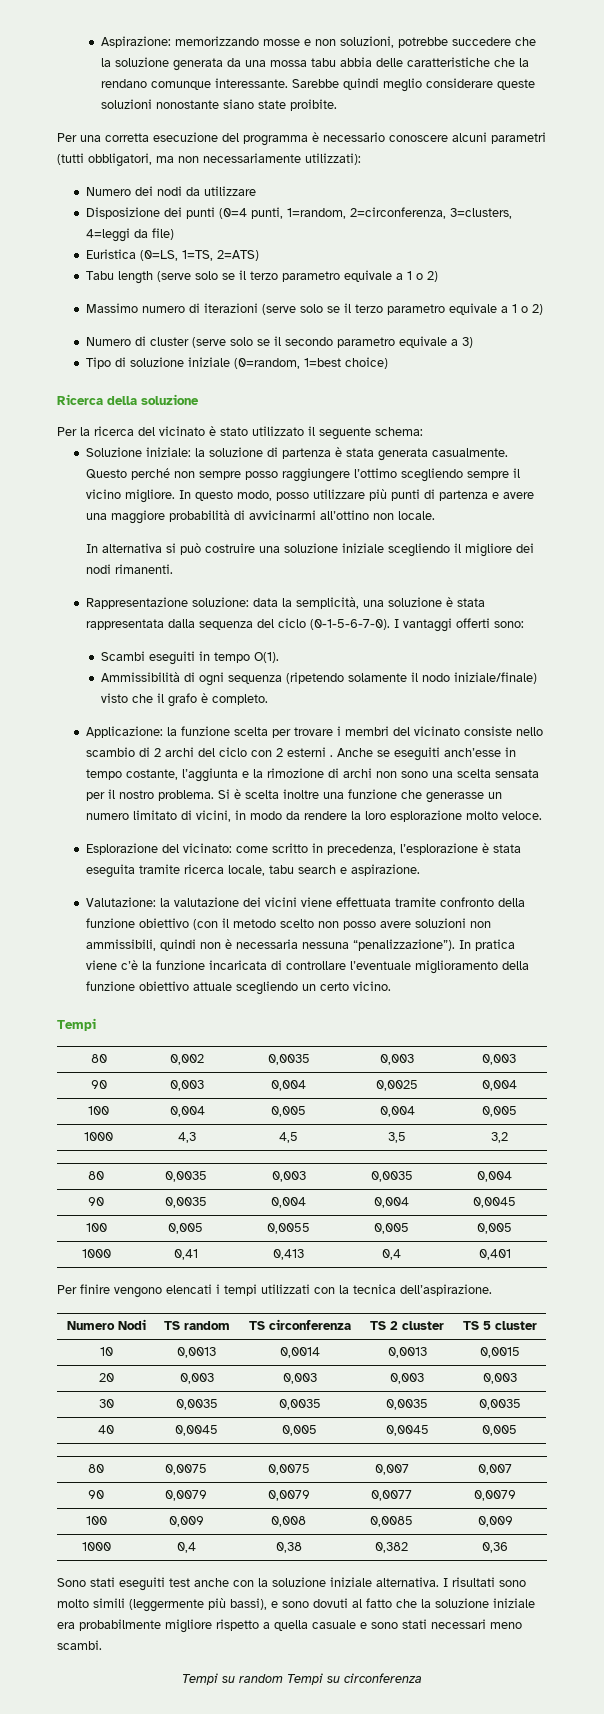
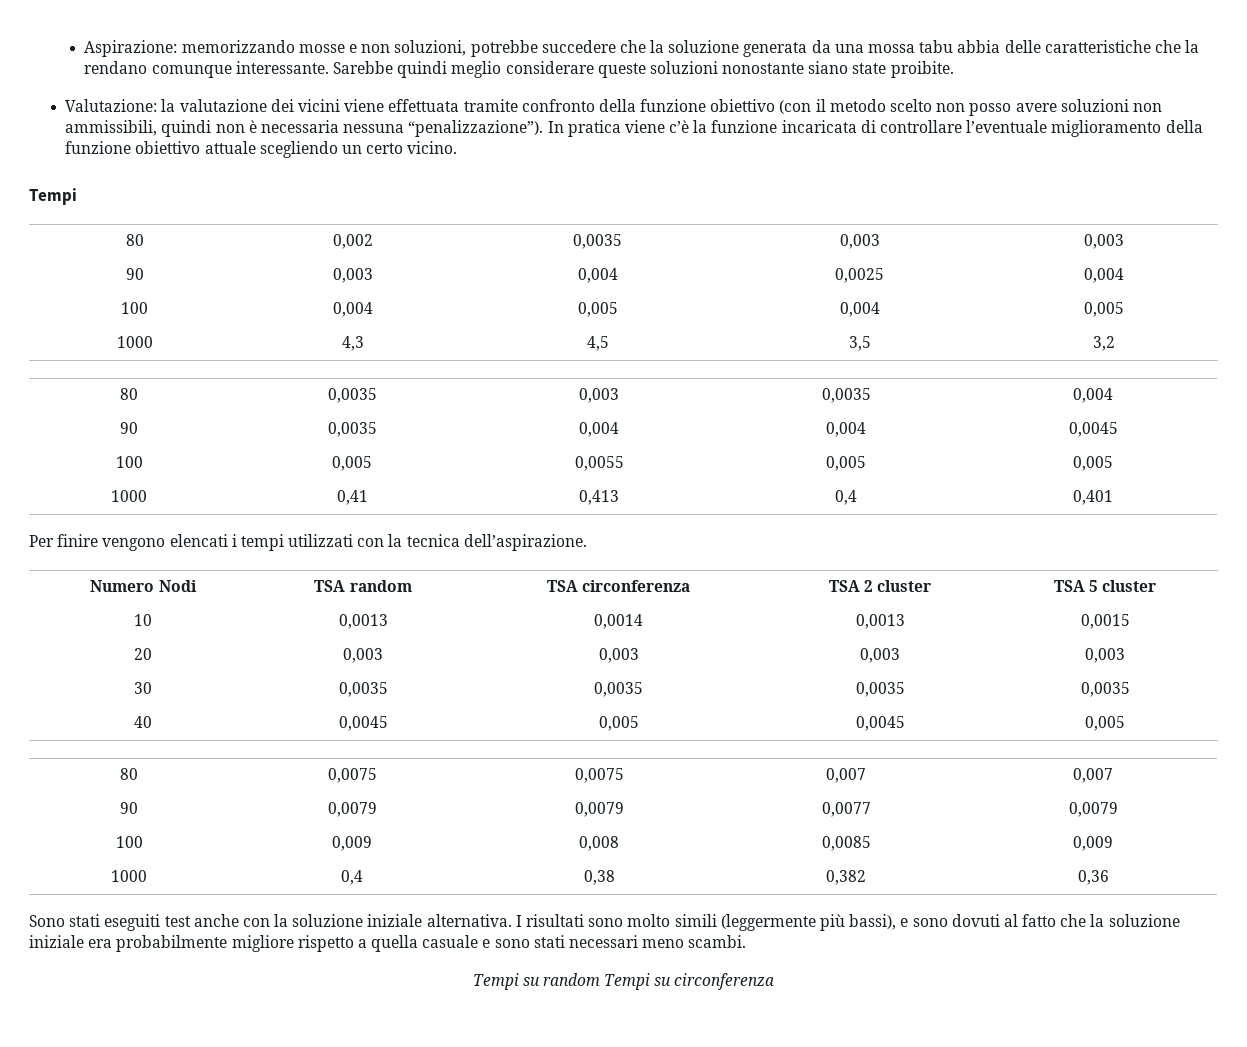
- Per una corretta esecuzione del programma è necessario conoscere alcuni parametri (tutti obbligatori, ma non necessariamente utilizzati):
- Numero dei nodi da utilizzare
- Disposizione dei punti (0=4 punti, 1=random, 2=circonferenza, 3=clusters, 4=leggi da file)
- Euristica (0=LS, 1=TS, 2=ATS)
- Tabu length (serve solo se il terzo parametro equivale a 1 o 2)
- Massimo numero di iterazioni (serve solo se il terzo parametro equivale a 1 o 2)
- Numero di cluster (serve solo se il secondo parametro equivale a 3)
- Tipo di soluzione iniziale (0=random, 1=best choice)
- Ricerca della soluzione
- Per la ricerca del vicinato è stato utilizzato il seguente schema:
- Soluzione iniziale: la soluzione di partenza è stata generata casualmente. Questo perché non sempre posso raggiungere l’ottimo scegliendo sempre il vicino migliore. In questo modo, posso utilizzare più punti di partenza e avere una maggiore probabilità di avvicinarmi all’ottino non locale.
- In alternativa si può costruire una soluzione iniziale scegliendo il migliore dei nodi rimanenti.
- Rappresentazione soluzione: data la semplicità, una soluzione è stata rappresentata dalla sequenza del ciclo (0-1-5-6-7-0). I vantaggi offerti sono:
- Scambi eseguiti in tempo O(1).
- Ammissibilità di ogni sequenza (ripetendo solamente il nodo iniziale/finale) visto che il grafo è completo.
- Applicazione: la funzione scelta per trovare i membri del vicinato consiste nello scambio di 2 archi del ciclo con 2 esterni . Anche se eseguiti anch’esse in tempo costante, l’aggiunta e la rimozione di archi non sono una scelta sensata per il nostro problema. Si è scelta inoltre una funzione che generasse un numero limitato di vicini, in modo da rendere la loro esplorazione molto veloce.
- Esplorazione del vicinato: come scritto in precedenza, l’esplorazione è stata eseguita tramite ricerca locale, tabu search e aspirazione.
- Numero Nodi | TS random | TS circonferenza | TS 2 cluster | TS 5 cluster
+ Numero Nodi | TSA random | TSA circonferenza | TSA 2 cluster | TSA 5 cluster

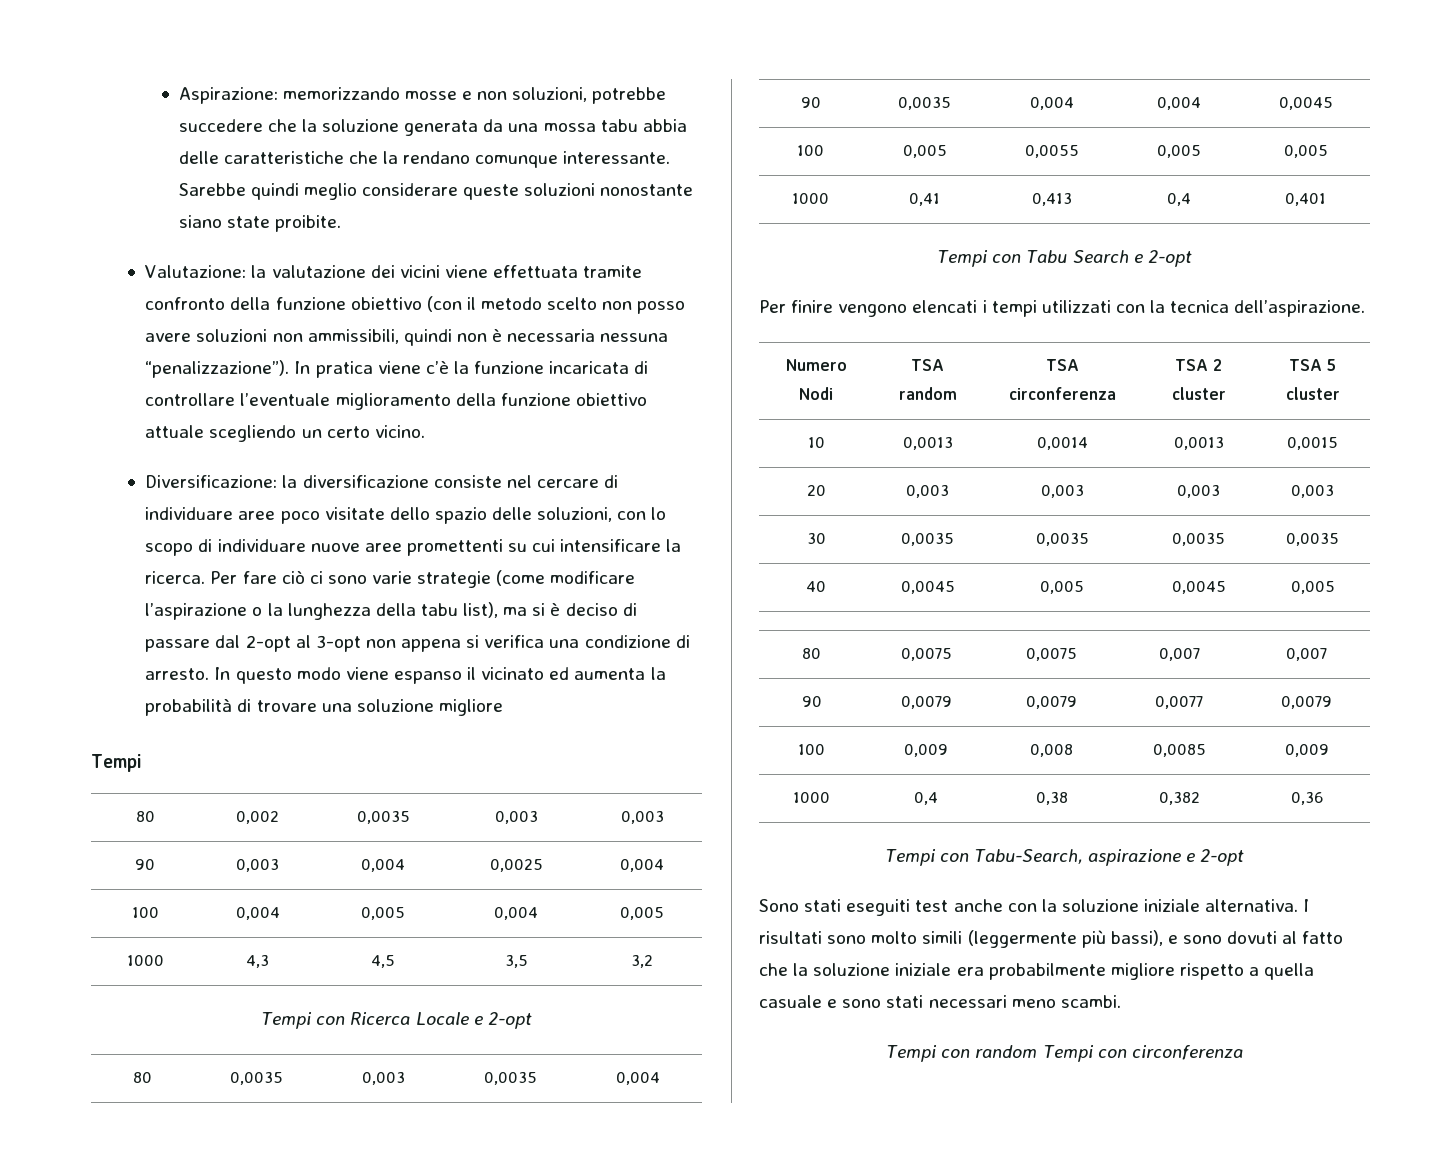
+ Diversificazione: la diversificazione consiste nel cercare di individuare aree poco visitate dello spazio delle soluzioni, con lo scopo di individuare nuove aree promettenti su cui intensificare la ricerca. Per fare ciò ci sono varie strategie (come modificare l’aspirazione o la lunghezza della tabu list), ma si è deciso di passare dal 2-opt al 3-opt non appena si verifica una condizione di arresto. In questo modo viene espanso il vicinato ed aumenta la probabilità di trovare una soluzione migliore
+ Tempi con Ricerca Locale e 2-opt
+ Tempi con Tabu Search e 2-opt
+ Tempi con Tabu-Search, aspirazione e 2-opt
- Tempi su random Tempi su circonferenza
+ Tempi con random Tempi con circonferenza

